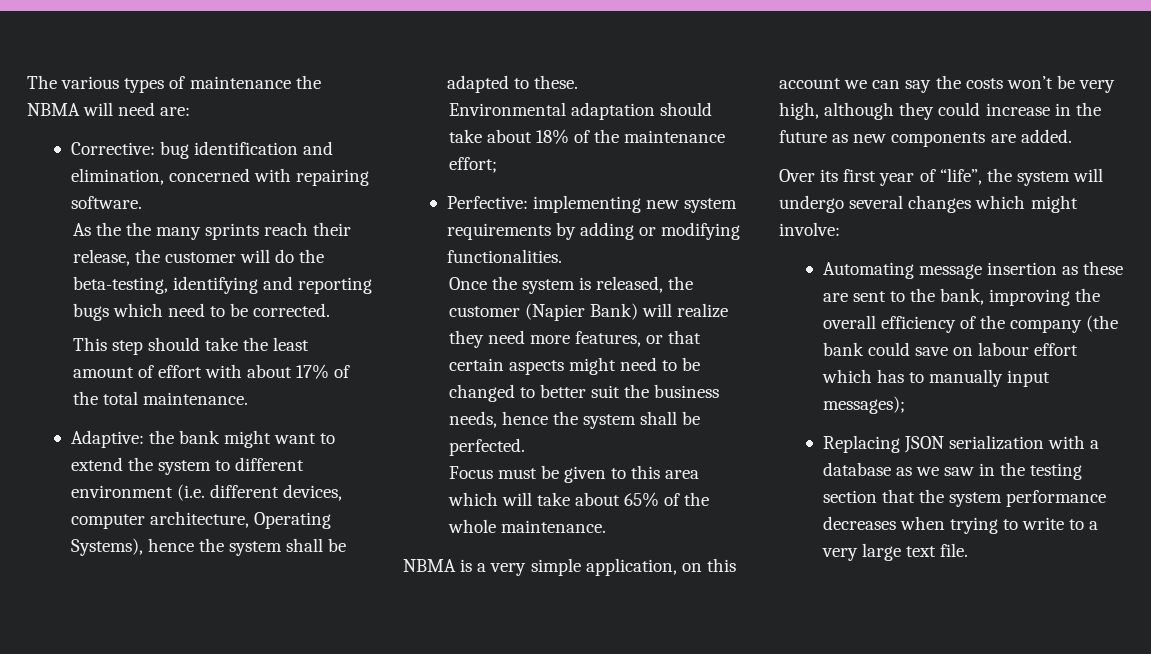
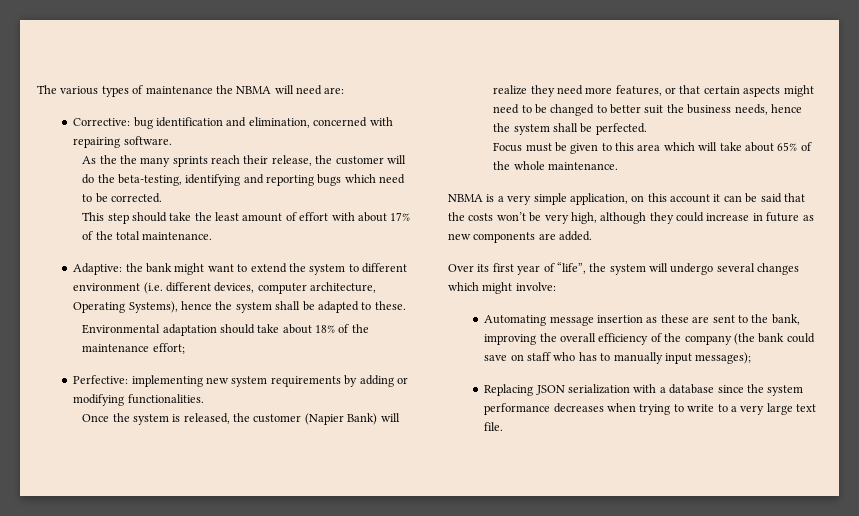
- NBMA is a very simple application, on this account we can say the costs won’t be very high, although they could increase in the future as new components are added.
+ NBMA is a very simple application, on this account it can be said that the costs won’t be very high, although they could increase in future as new components are added.
- Automating message insertion as these are sent to the bank, improving the overall efficiency of the company (the bank could save on labour effort which has to manually input messages);
+ Automating message insertion as these are sent to the bank, improving the overall efficiency of the company (the bank could save on staff who has to manually input messages);
- Replacing JSON serialization with a database as we saw in the testing section that the system performance decreases when trying to write to a very large text file.
+ Replacing JSON serialization with a database since the system performance decreases when trying to write to a very large text file.

